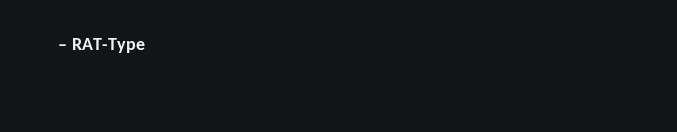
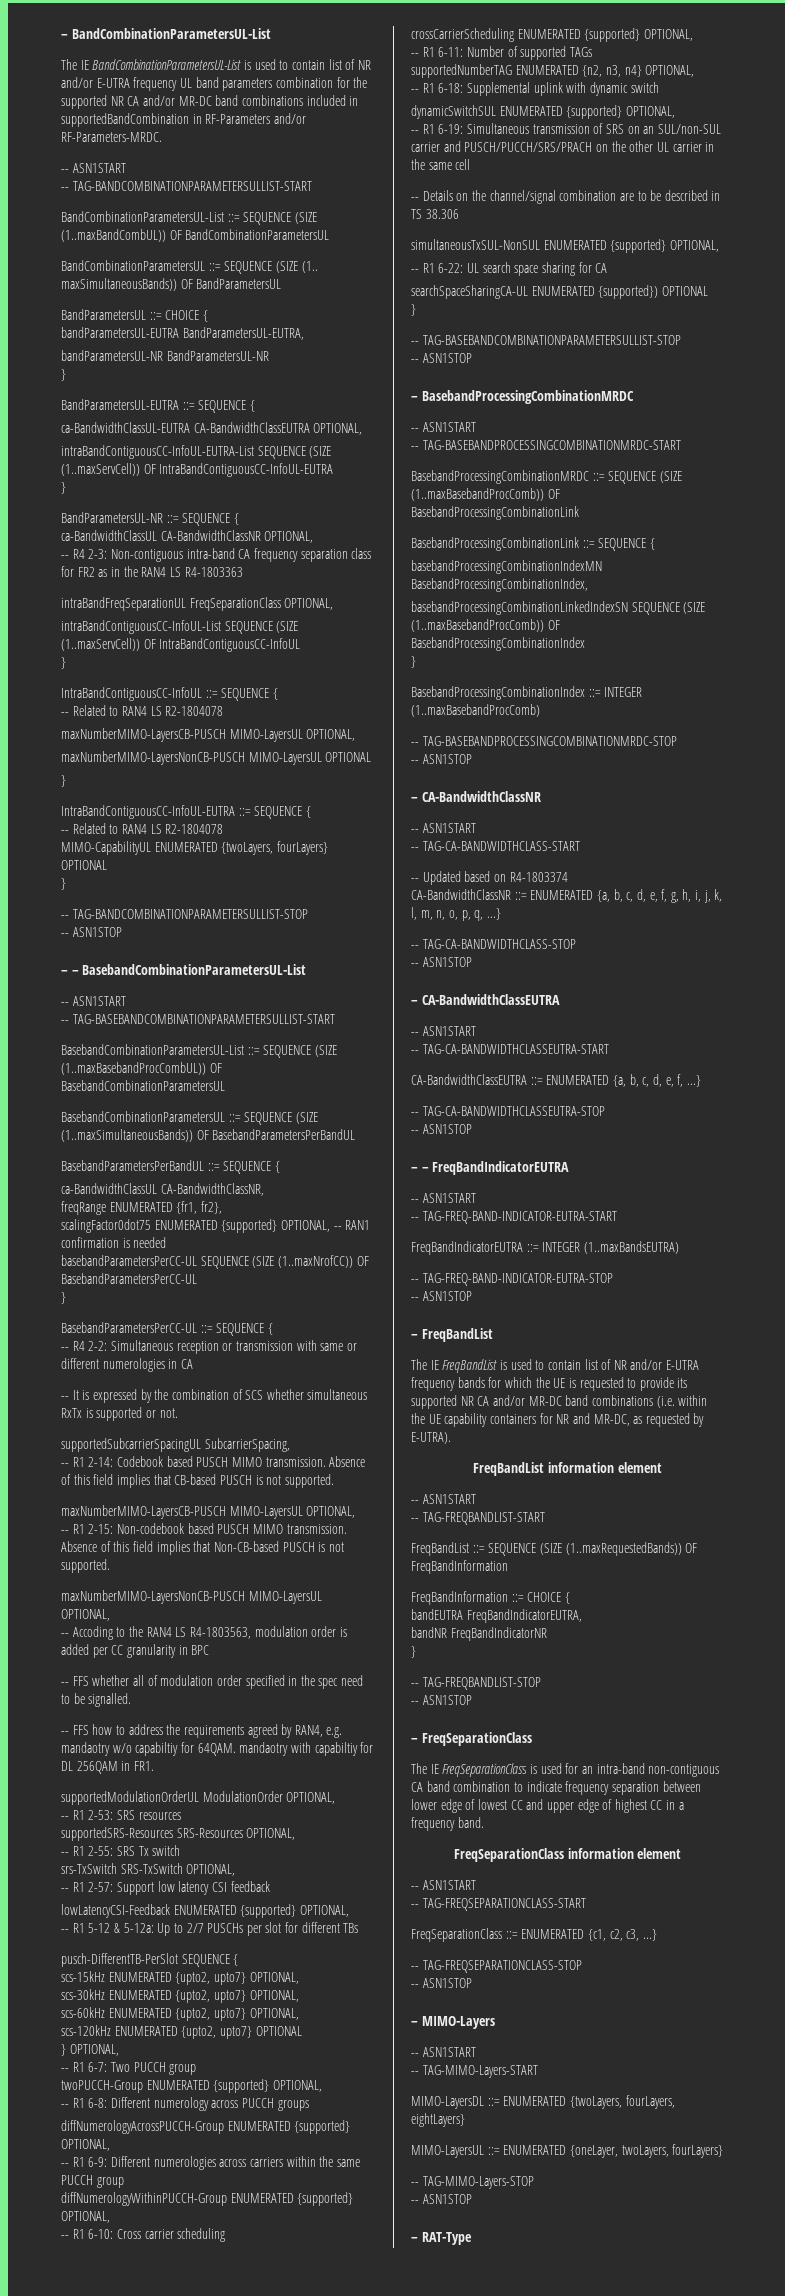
+ – BandCombinationParametersUL-List
+ The IE BandCombinationParametersUL-List is used to contain list of NR and/or E-UTRA frequency UL band parameters combination for the supported NR CA and/or MR-DC band combinations included in supportedBandCombination in RF-Parameters and/or RF-Parameters-MRDC.
+ -- ASN1START
+ -- TAG-BANDCOMBINATIONPARAMETERSULLIST-START
+ BandCombinationParametersUL-List ::= SEQUENCE (SIZE (1..maxBandCombUL)) OF BandCombinationParametersUL
+ BandCombinationParametersUL ::= SEQUENCE (SIZE (1.. maxSimultaneousBands)) OF BandParametersUL
+ BandParametersUL ::= CHOICE {
+ bandParametersUL-EUTRA BandParametersUL-EUTRA,
+ bandParametersUL-NR BandParametersUL-NR
+ }
+ BandParametersUL-EUTRA ::= SEQUENCE {
+ ca-BandwidthClassUL-EUTRA CA-BandwidthClassEUTRA OPTIONAL,
+ intraBandContiguousCC-InfoUL-EUTRA-List SEQUENCE (SIZE (1..maxServCell)) OF IntraBandContiguousCC-InfoUL-EUTRA
+ }
+ BandParametersUL-NR ::= SEQUENCE {
+ ca-BandwidthClassUL CA-BandwidthClassNR OPTIONAL,
+ -- R4 2-3: Non-contiguous intra-band CA frequency separation class for FR2 as in the RAN4 LS R4-1803363
+ intraBandFreqSeparationUL FreqSeparationClass OPTIONAL,
+ intraBandContiguousCC-InfoUL-List SEQUENCE (SIZE (1..maxServCell)) OF IntraBandContiguousCC-InfoUL
+ }
+ IntraBandContiguousCC-InfoUL ::= SEQUENCE {
+ -- Related to RAN4 LS R2-1804078
+ maxNumberMIMO-LayersCB-PUSCH MIMO-LayersUL OPTIONAL,
+ maxNumberMIMO-LayersNonCB-PUSCH MIMO-LayersUL OPTIONAL
+ }
+ IntraBandContiguousCC-InfoUL-EUTRA ::= SEQUENCE {
+ -- Related to RAN4 LS R2-1804078
+ MIMO-CapabilityUL ENUMERATED {twoLayers, fourLayers} OPTIONAL
+ }
+ -- TAG-BANDCOMBINATIONPARAMETERSULLIST-STOP
+ -- ASN1STOP
+ – – BasebandCombinationParametersUL-List
+ -- ASN1START
+ -- TAG-BASEBANDCOMBINATIONPARAMETERSULLIST-START
+ BasebandCombinationParametersUL-List ::= SEQUENCE (SIZE (1..maxBasebandProcCombUL)) OF BasebandCombinationParametersUL
+ BasebandCombinationParametersUL ::= SEQUENCE (SIZE (1..maxSimultaneousBands)) OF BasebandParametersPerBandUL
+ BasebandParametersPerBandUL ::= SEQUENCE {
+ ca-BandwidthClassUL CA-BandwidthClassNR,
+ freqRange ENUMERATED {fr1, fr2},
+ scalingFactor0dot75 ENUMERATED {supported} OPTIONAL, -- RAN1 confirmation is needed
+ basebandParametersPerCC-UL SEQUENCE (SIZE (1..maxNrofCC)) OF BasebandParametersPerCC-UL
+ }
+ BasebandParametersPerCC-UL ::= SEQUENCE {
+ -- R4 2-2: Simultaneous reception or transmission with same or different numerologies in CA
+ -- It is expressed by the combination of SCS whether simultaneous RxTx is supported or not.
+ supportedSubcarrierSpacingUL SubcarrierSpacing,
+ -- R1 2-14: Codebook based PUSCH MIMO transmission. Absence of this field implies that CB-based PUSCH is not supported.
+ maxNumberMIMO-LayersCB-PUSCH MIMO-LayersUL OPTIONAL,
+ -- R1 2-15: Non-codebook based PUSCH MIMO transmission. Absence of this field implies that Non-CB-based PUSCH is not supported.
+ maxNumberMIMO-LayersNonCB-PUSCH MIMO-LayersUL OPTIONAL,
+ -- Accoding to the RAN4 LS R4-1803563, modulation order is added per CC granularity in BPC
+ -- FFS whether all of modulation order specified in the spec need to be signalled.
+ -- FFS how to address the requirements agreed by RAN4, e.g. mandaotry w/o capabiltiy for 64QAM. mandaotry with capabiltiy for DL 256QAM in FR1.
+ supportedModulationOrderUL ModulationOrder OPTIONAL,
+ -- R1 2-53: SRS resources
+ supportedSRS-Resources SRS-Resources OPTIONAL,
+ -- R1 2-55: SRS Tx switch
+ srs-TxSwitch SRS-TxSwitch OPTIONAL,
+ -- R1 2-57: Support low latency CSI feedback
+ lowLatencyCSI-Feedback ENUMERATED {supported} OPTIONAL,
+ -- R1 5-12 & 5-12a: Up to 2/7 PUSCHs per slot for different TBs
+ pusch-DifferentTB-PerSlot SEQUENCE {
+ scs-15kHz ENUMERATED {upto2, upto7} OPTIONAL,
+ scs-30kHz ENUMERATED {upto2, upto7} OPTIONAL,
+ scs-60kHz ENUMERATED {upto2, upto7} OPTIONAL,
+ scs-120kHz ENUMERATED {upto2, upto7} OPTIONAL
+ } OPTIONAL,
+ -- R1 6-7: Two PUCCH group
+ twoPUCCH-Group ENUMERATED {supported} OPTIONAL,
+ -- R1 6-8: Different numerology across PUCCH groups
+ diffNumerologyAcrossPUCCH-Group ENUMERATED {supported} OPTIONAL,
+ -- R1 6-9: Different numerologies across carriers within the same PUCCH group
+ diffNumerologyWithinPUCCH-Group ENUMERATED {supported} OPTIONAL,
+ -- R1 6-10: Cross carrier scheduling
+ crossCarrierScheduling ENUMERATED {supported} OPTIONAL,
+ -- R1 6-11: Number of supported TAGs
+ supportedNumberTAG ENUMERATED {n2, n3, n4} OPTIONAL,
+ -- R1 6-18: Supplemental uplink with dynamic switch
+ dynamicSwitchSUL ENUMERATED {supported} OPTIONAL,
+ -- R1 6-19: Simultaneous transmission of SRS on an SUL/non-SUL carrier and PUSCH/PUCCH/SRS/PRACH on the other UL carrier in the same cell
+ -- Details on the channel/signal combination are to be described in TS 38.306
+ simultaneousTxSUL-NonSUL ENUMERATED {supported} OPTIONAL,
+ -- R1 6-22: UL search space sharing for CA
+ searchSpaceSharingCA-UL ENUMERATED {supported}) OPTIONAL
+ }
+ -- TAG-BASEBANDCOMBINATIONPARAMETERSULLIST-STOP
+ -- ASN1STOP
+ – BasebandProcessingCombinationMRDC
+ -- ASN1START
+ -- TAG-BASEBANDPROCESSINGCOMBINATIONMRDC-START
+ BasebandProcessingCombinationMRDC ::= SEQUENCE (SIZE (1..maxBasebandProcComb)) OF BasebandProcessingCombinationLink
+ BasebandProcessingCombinationLink ::= SEQUENCE {
+ basebandProcessingCombinationIndexMN BasebandProcessingCombinationIndex,
+ basebandProcessingCombinationLinkedIndexSN SEQUENCE (SIZE (1..maxBasebandProcComb)) OF BasebandProcessingCombinationIndex
+ }
+ BasebandProcessingCombinationIndex ::= INTEGER (1..maxBasebandProcComb)
+ -- TAG-BASEBANDPROCESSINGCOMBINATIONMRDC-STOP
+ -- ASN1STOP
+ – CA-BandwidthClassNR
+ -- ASN1START
+ -- TAG-CA-BANDWIDTHCLASS-START
+ -- Updated based on R4-1803374
+ CA-BandwidthClassNR ::= ENUMERATED {a, b, c, d, e, f, g, h, i, j, k, l, m, n, o, p, q, ...}
+ -- TAG-CA-BANDWIDTHCLASS-STOP
+ -- ASN1STOP
+ – CA-BandwidthClassEUTRA
+ -- ASN1START
+ -- TAG-CA-BANDWIDTHCLASSEUTRA-START
+ CA-BandwidthClassEUTRA ::= ENUMERATED {a, b, c, d, e, f, ...}
+ -- TAG-CA-BANDWIDTHCLASSEUTRA-STOP
+ -- ASN1STOP
+ – – FreqBandIndicatorEUTRA
+ -- ASN1START
+ -- TAG-FREQ-BAND-INDICATOR-EUTRA-START
+ FreqBandIndicatorEUTRA ::= INTEGER (1..maxBandsEUTRA)
+ -- TAG-FREQ-BAND-INDICATOR-EUTRA-STOP
+ -- ASN1STOP
+ – FreqBandList
+ The IE FreqBandList is used to contain list of NR and/or E-UTRA frequency bands for which the UE is requested to provide its supported NR CA and/or MR-DC band combinations (i.e. within the UE capability containers for NR and MR-DC, as requested by E-UTRA).
+ FreqBandList information element
+ -- ASN1START
+ -- TAG-FREQBANDLIST-START
+ FreqBandList ::= SEQUENCE (SIZE (1..maxRequestedBands)) OF FreqBandInformation
+ FreqBandInformation ::= CHOICE {
+ bandEUTRA FreqBandIndicatorEUTRA,
+ bandNR FreqBandIndicatorNR
+ }
+ -- TAG-FREQBANDLIST-STOP
+ -- ASN1STOP
+ – FreqSeparationClass
+ The IE FreqSeparationClass is used for an intra-band non-contiguous CA band combination to indicate frequency separation between lower edge of lowest CC and upper edge of highest CC in a frequency band.
+ FreqSeparationClass information element
+ -- ASN1START
+ -- TAG-FREQSEPARATIONCLASS-START
+ FreqSeparationClass ::= ENUMERATED {c1, c2, c3, ...}
+ -- TAG-FREQSEPARATIONCLASS-STOP
+ -- ASN1STOP
+ – MIMO-Layers
+ -- ASN1START
+ -- TAG-MIMO-Layers-START
+ MIMO-LayersDL ::= ENUMERATED {twoLayers, fourLayers, eightLayers}
+ MIMO-LayersUL ::= ENUMERATED {oneLayer, twoLayers, fourLayers}
+ -- TAG-MIMO-Layers-STOP
+ -- ASN1STOP

